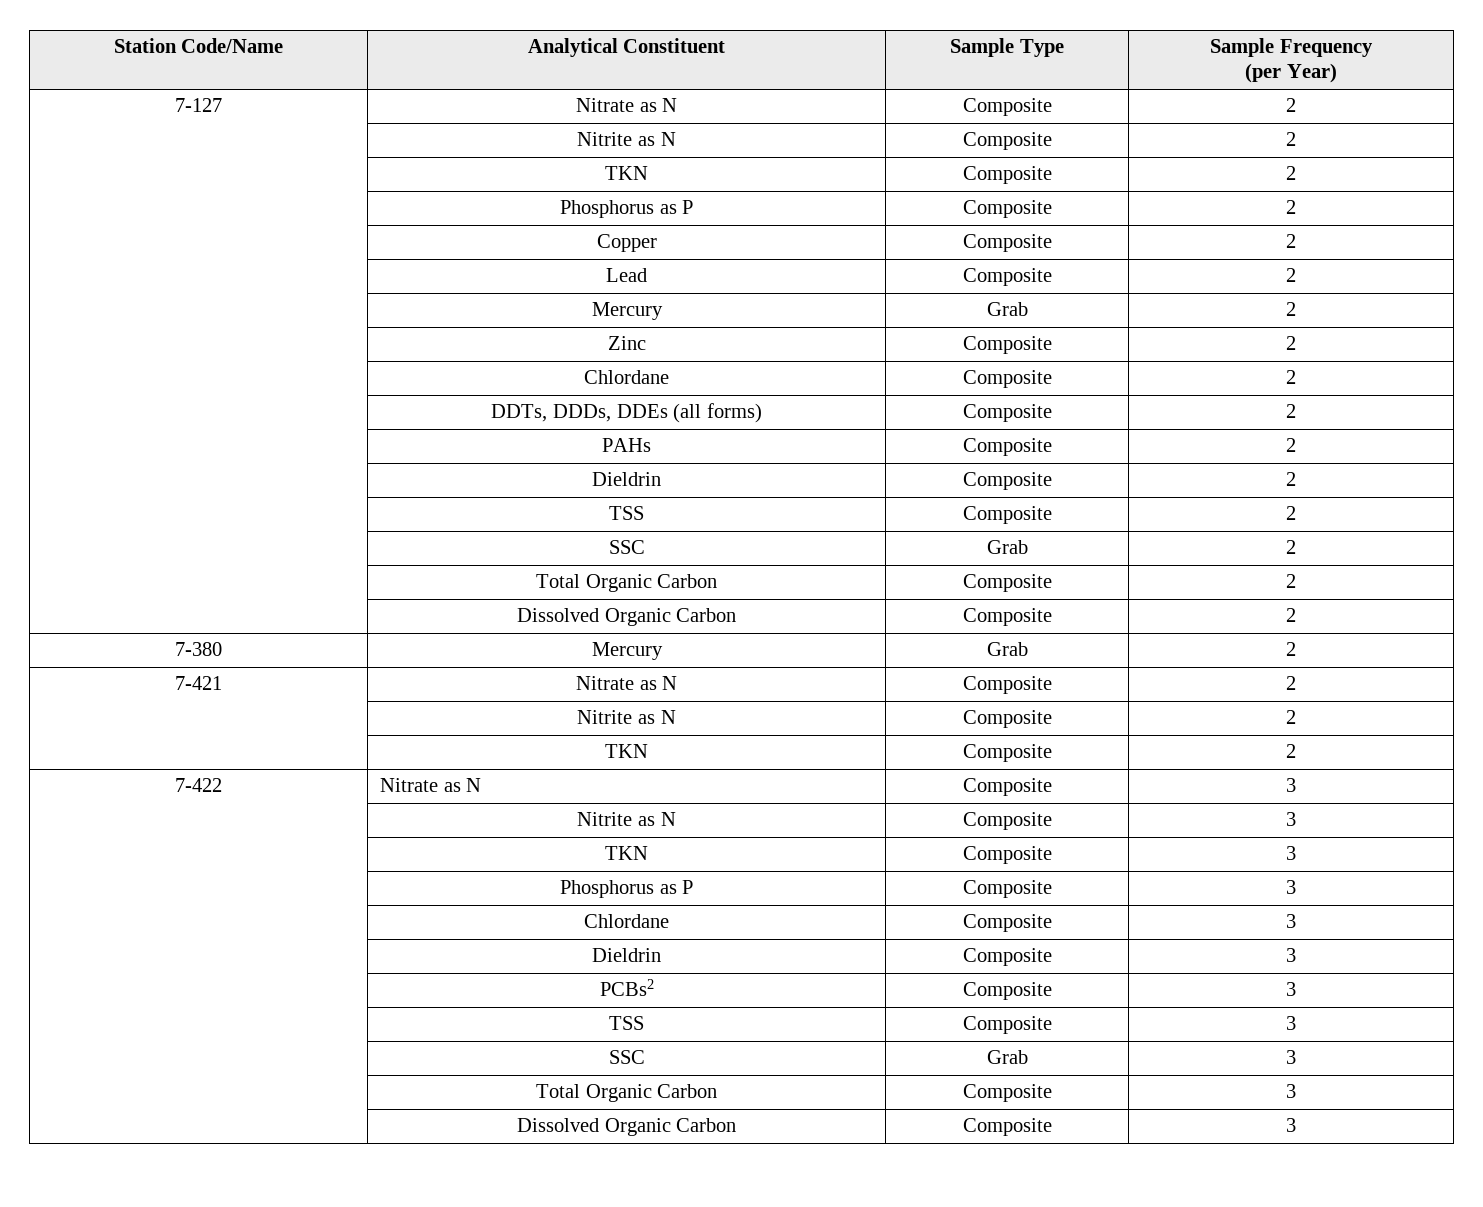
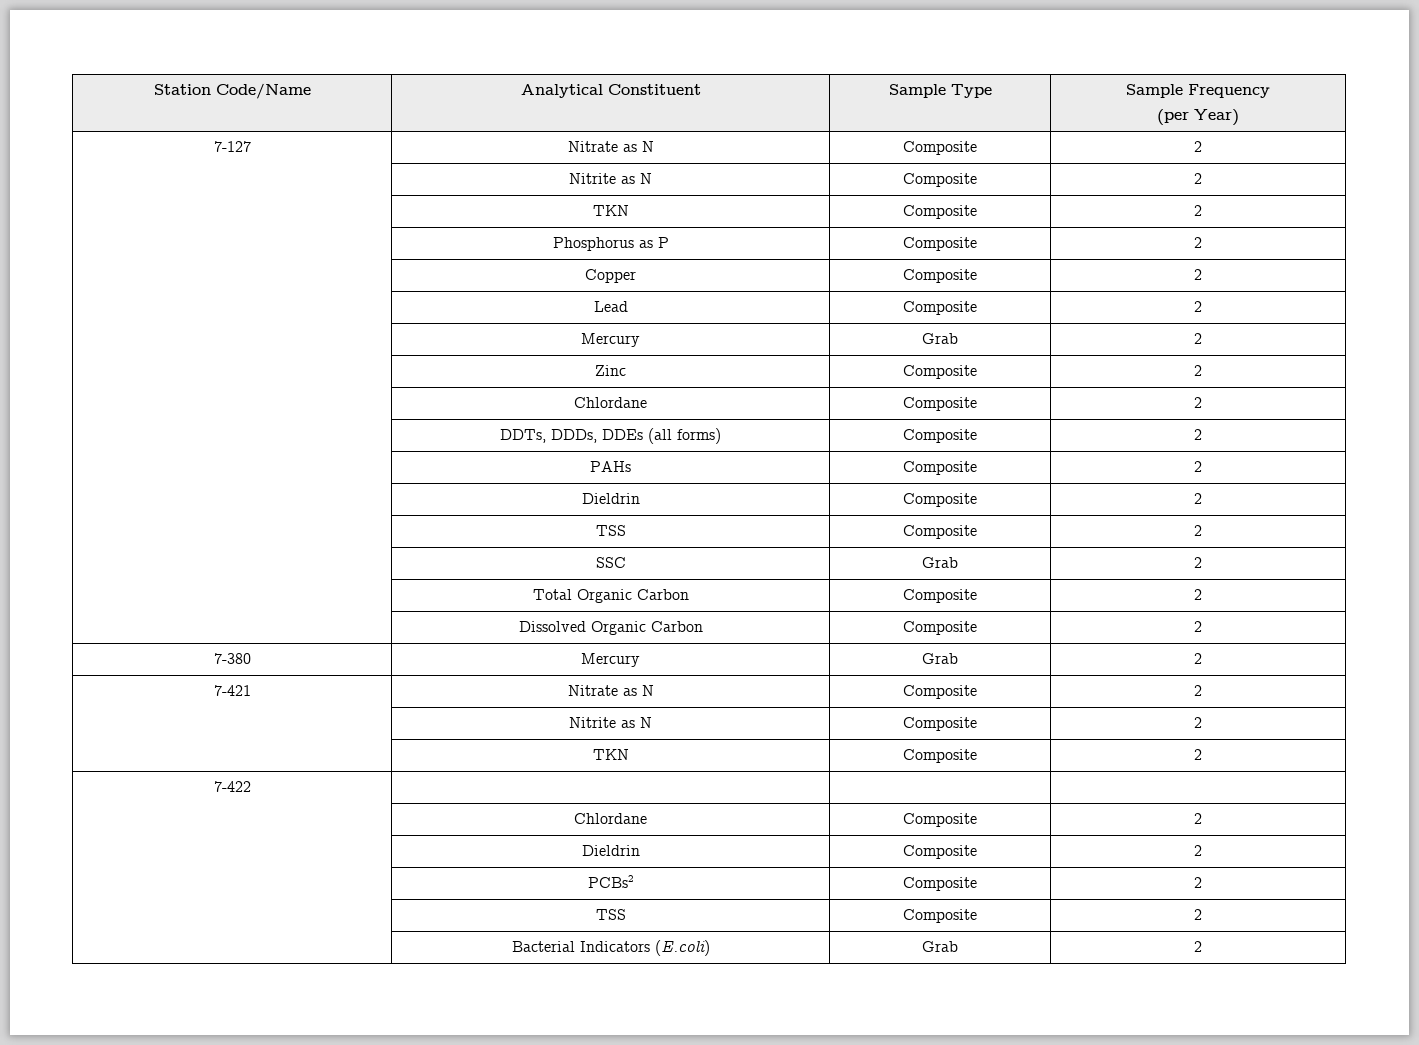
- 7-422 | Nitrate as N | Composite | 3
- | Nitrite as N | Composite | 3
- | TKN | Composite | 3
- | Phosphorus as P | Composite | 3
- | Chlordane | Composite | 3
- | Dieldrin | Composite | 3
+ 7-422 | | |
+ | Chlordane | Composite | 2
+ | Dieldrin | Composite | 2
- | PCBs2 | Composite | 3
- | TSS | Composite | 3
- | SSC | Grab | 3
- | Total Organic Carbon | Composite | 3
- | Dissolved Organic Carbon | Composite | 3
+ | PCBs2 | Composite | 2
+ | TSS | Composite | 2
+ | Bacterial Indicators (E.coli) | Grab | 2

